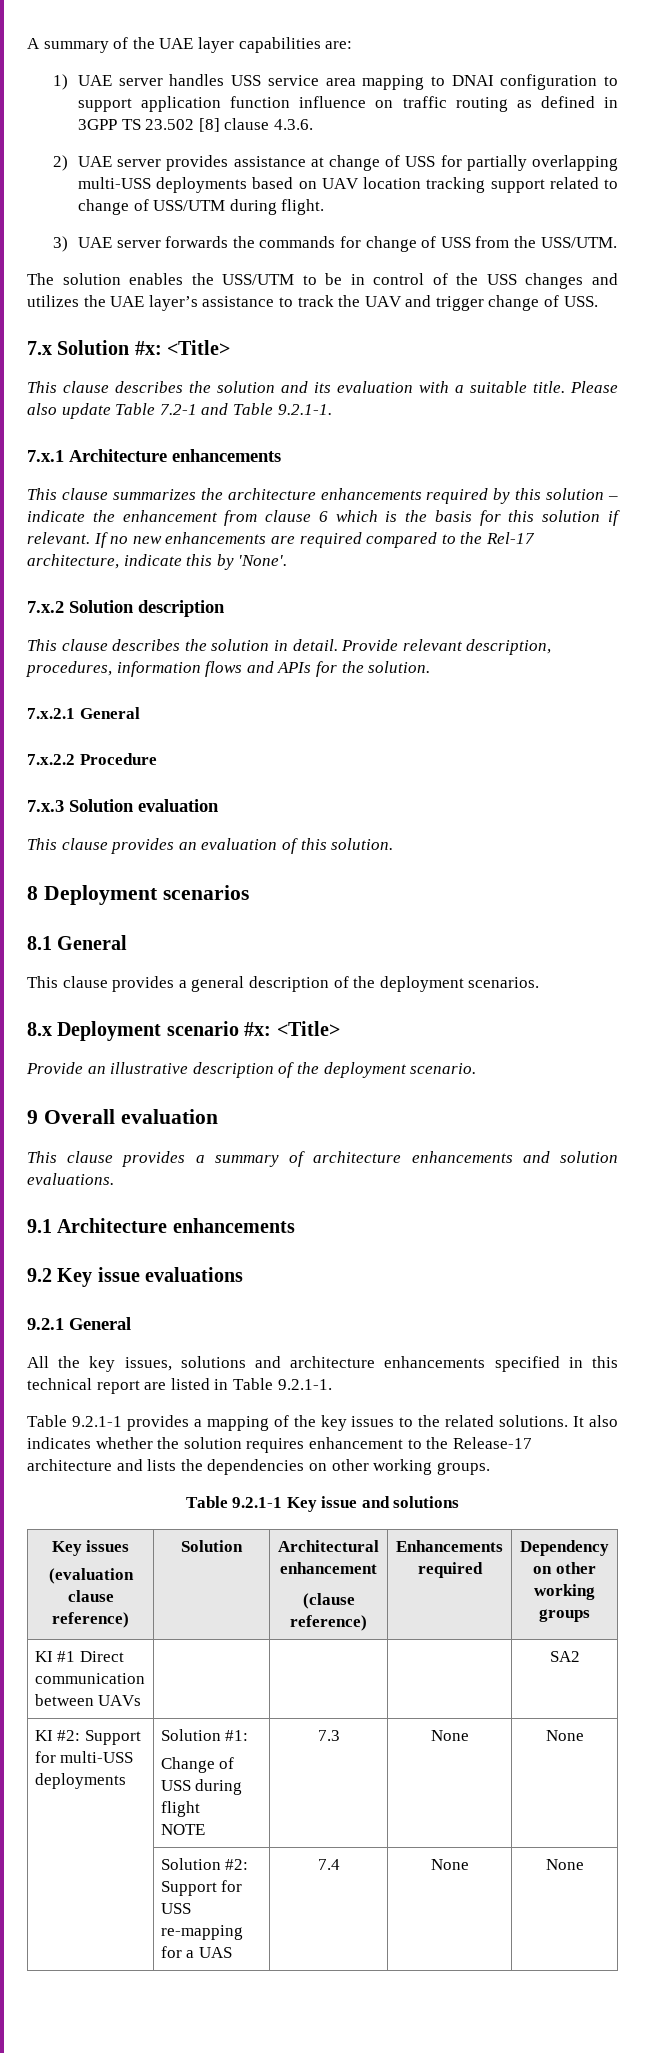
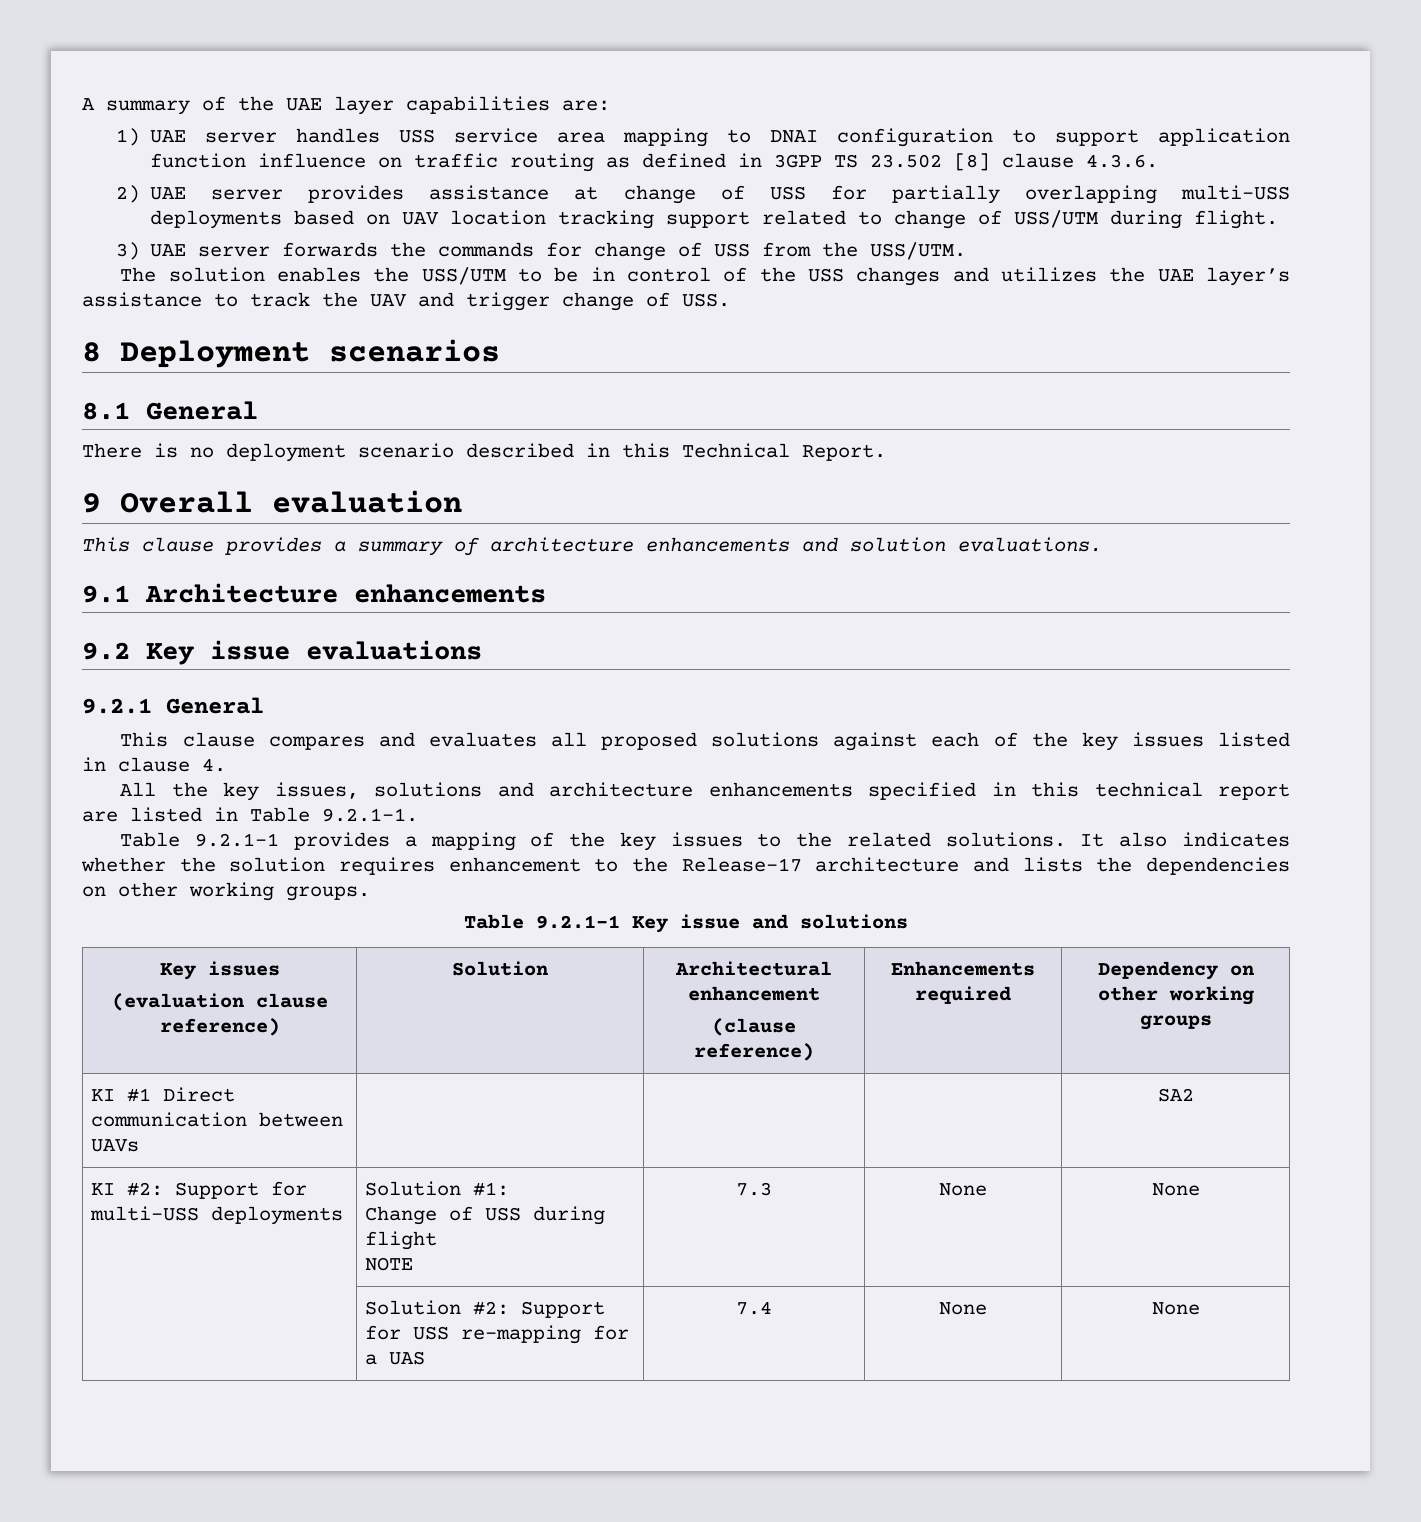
- 7.x Solution #x: <Title>
- This clause describes the solution and its evaluation with a suitable title. Please also update Table 7.2-1 and Table 9.2.1-1.
- 7.x.1 Architecture enhancements
- This clause summarizes the architecture enhancements required by this solution – indicate the enhancement from clause 6 which is the basis for this solution if relevant. If no new enhancements are required compared to the Rel-17 architecture, indicate this by 'None'.
- 7.x.2 Solution description
- This clause describes the solution in detail. Provide relevant description, procedures, information flows and APIs for the solution.
- 7.x.2.1 General
- 7.x.2.2 Procedure
- 7.x.3 Solution evaluation
- This clause provides an evaluation of this solution.
- This clause provides a general description of the deployment scenarios.
- 8.x Deployment scenario #x: <Title>
- Provide an illustrative description of the deployment scenario.
+ There is no deployment scenario described in this Technical Report.
+ This clause compares and evaluates all proposed solutions against each of the key issues listed in clause 4.

